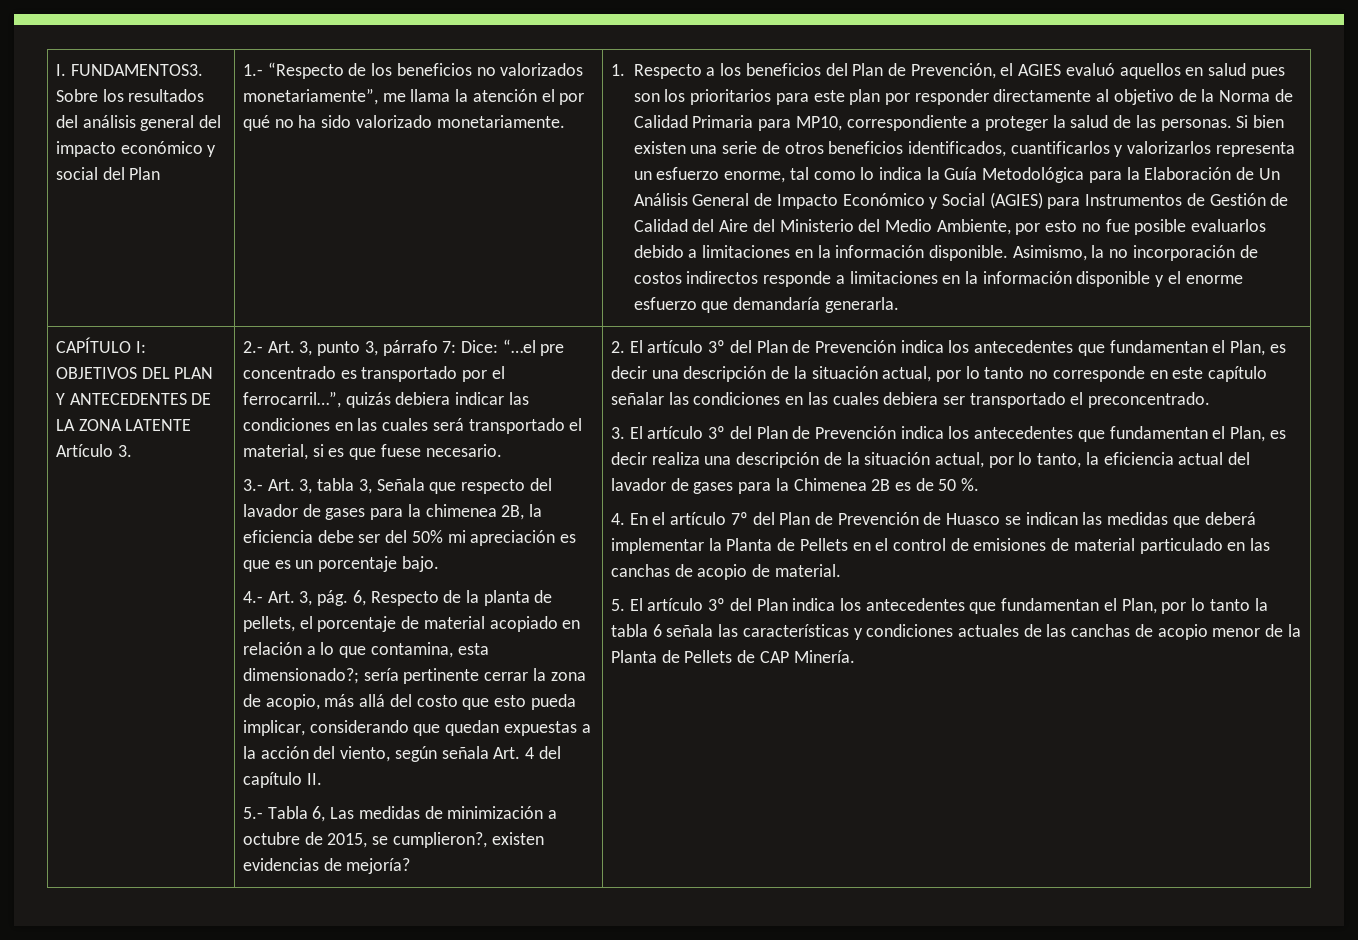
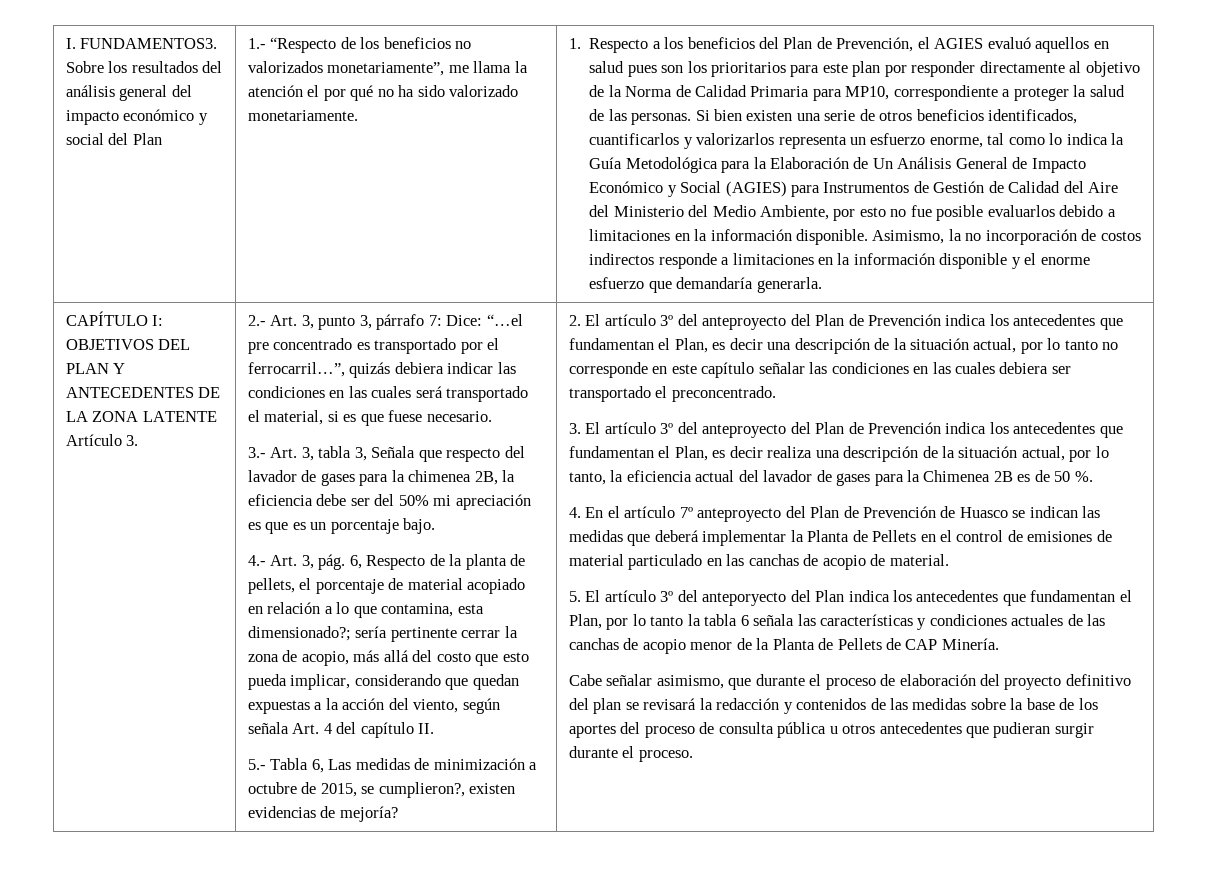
- 2. El artículo 3º del Plan de Prevención indica los antecedentes que fundamentan el Plan, es decir una descripción de la situación actual, por lo tanto no corresponde en este capítulo señalar las condiciones en las cuales debiera ser transportado el preconcentrado.
+ 2. El artículo 3º del anteproyecto del Plan de Prevención indica los antecedentes que fundamentan el Plan, es decir una descripción de la situación actual, por lo tanto no corresponde en este capítulo señalar las condiciones en las cuales debiera ser transportado el preconcentrado.
- 3. El artículo 3º del Plan de Prevención indica los antecedentes que fundamentan el Plan, es decir realiza una descripción de la situación actual, por lo tanto, la eficiencia actual del lavador de gases para la Chimenea 2B es de 50 %.
+ 3. El artículo 3º del anteproyecto del Plan de Prevención indica los antecedentes que fundamentan el Plan, es decir realiza una descripción de la situación actual, por lo tanto, la eficiencia actual del lavador de gases para la Chimenea 2B es de 50 %.
- 4. En el artículo 7º del Plan de Prevención de Huasco se indican las medidas que deberá implementar la Planta de Pellets en el control de emisiones de material particulado en las canchas de acopio de material.
+ 4. En el artículo 7º anteproyecto del Plan de Prevención de Huasco se indican las medidas que deberá implementar la Planta de Pellets en el control de emisiones de material particulado en las canchas de acopio de material.
- 5. El artículo 3º del Plan indica los antecedentes que fundamentan el Plan, por lo tanto la tabla 6 señala las características y condiciones actuales de las canchas de acopio menor de la Planta de Pellets de CAP Minería.
+ 5. El artículo 3º del anteporyecto del Plan indica los antecedentes que fundamentan el Plan, por lo tanto la tabla 6 señala las características y condiciones actuales de las canchas de acopio menor de la Planta de Pellets de CAP Minería.
+ Cabe señalar asimismo, que durante el proceso de elaboración del proyecto definitivo del plan se revisará la redacción y contenidos de las medidas sobre la base de los aportes del proceso de consulta pública u otros antecedentes que pudieran surgir durante el proceso.

